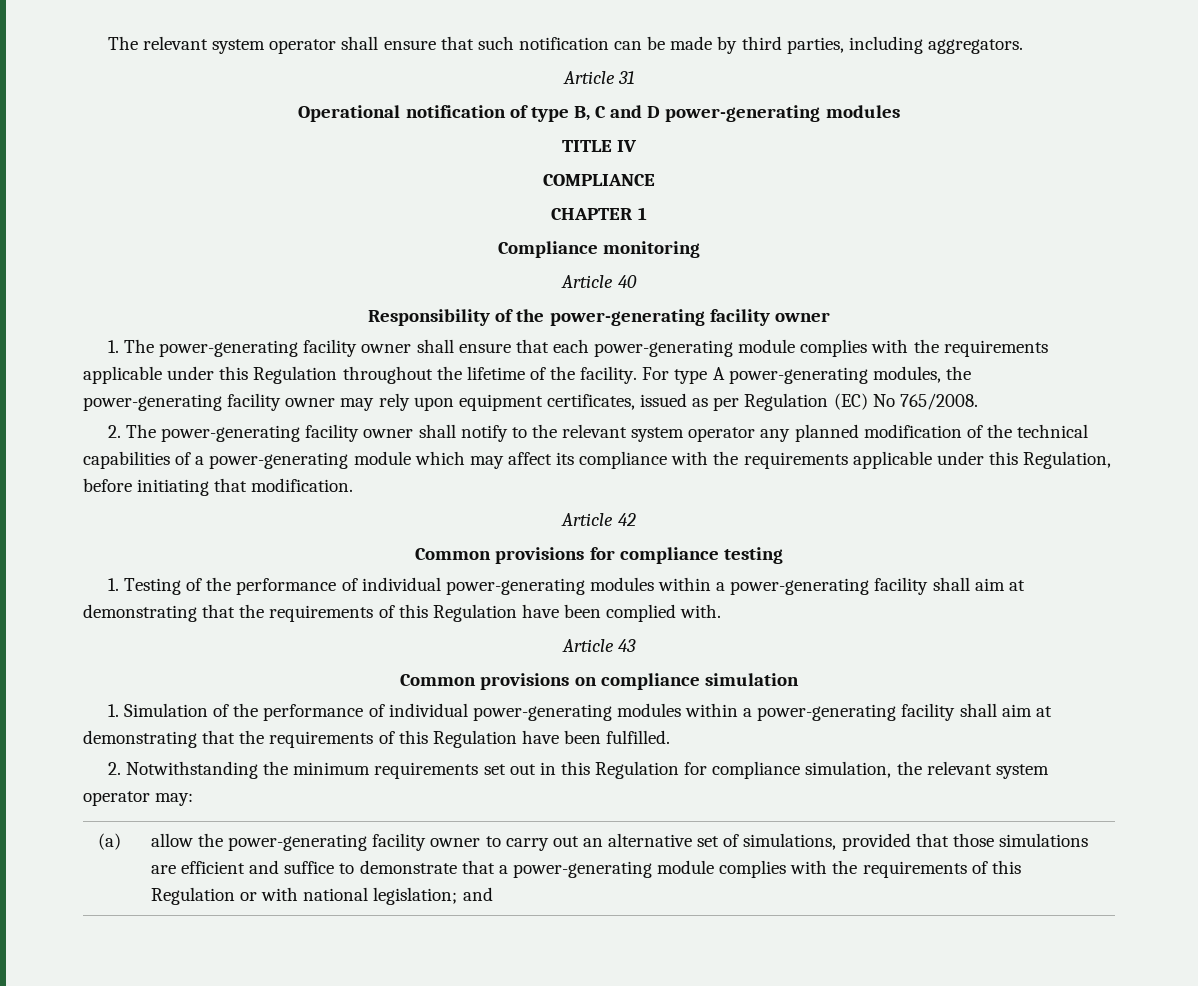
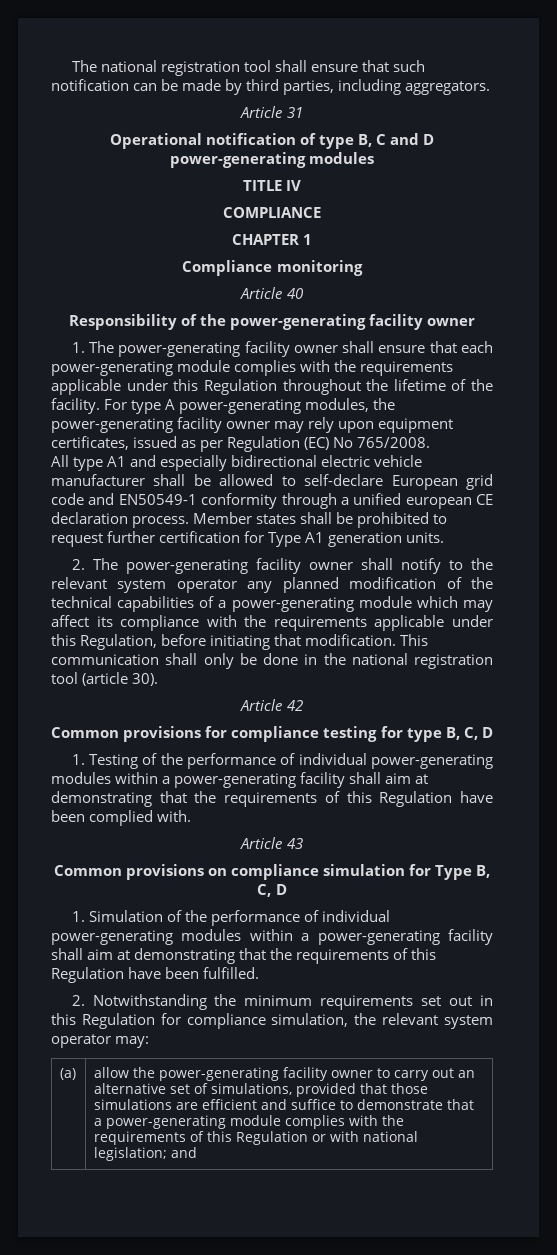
- The relevant system operator shall ensure that such notification can be made by third parties, including aggregators.
+ The national registration tool shall ensure that such notification can be made by third parties, including aggregators.
+ All type A1 and especially bidirectional electric vehicle manufacturer shall be allowed to self-declare European grid code and EN50549-1 conformity through a unified european CE declaration process. Member states shall be prohibited to request further certification for Type A1 generation units.
+ This communication shall only be done in the national registration tool (article 30).
- Common provisions for compliance testing
+ Common provisions for compliance testing for type B, C, D
- Common provisions on compliance simulation
+ Common provisions on compliance simulation for Type B, C, D

